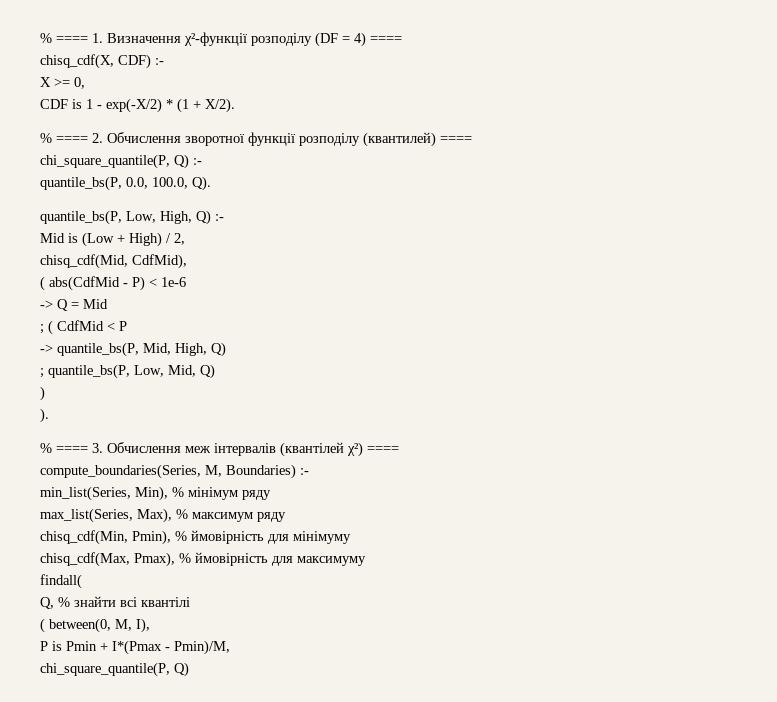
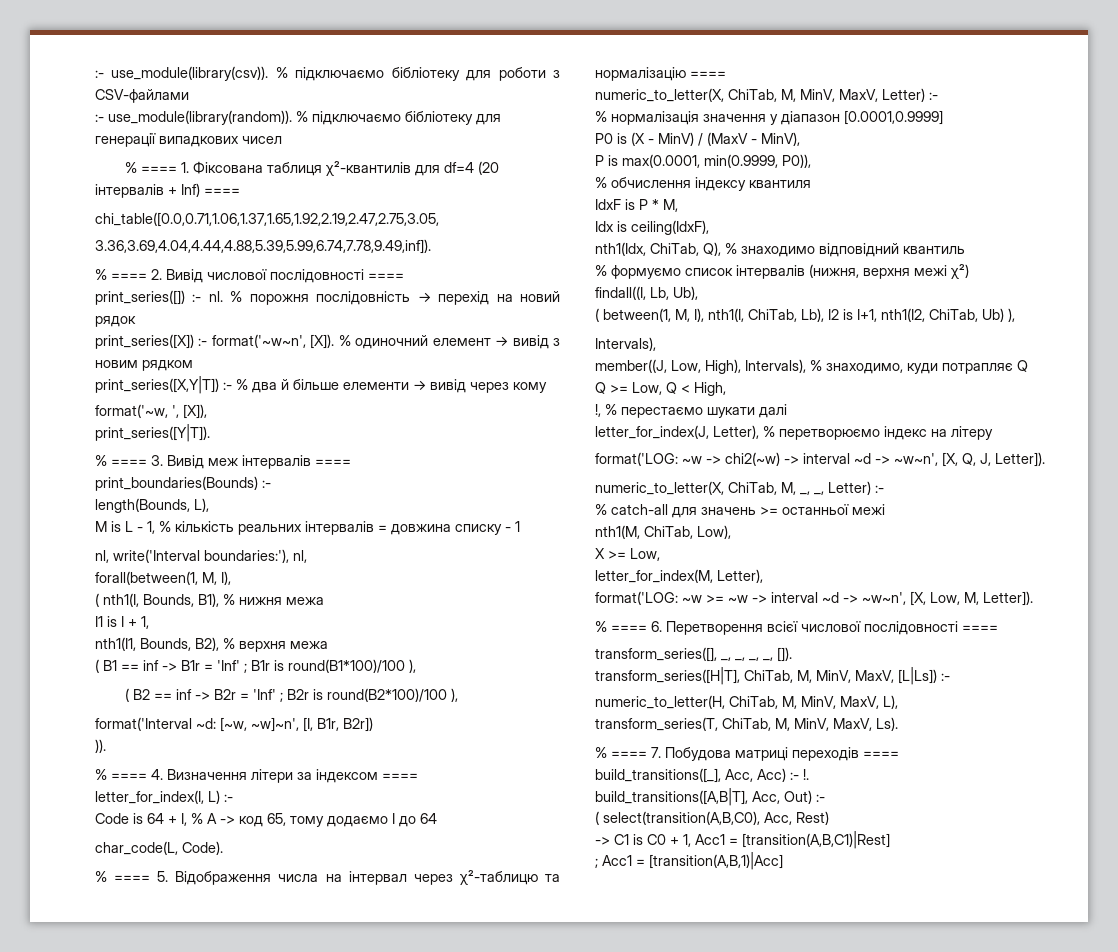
- % ==== 1. Визначення χ²-функції розподілу (DF = 4) ====
- chisq_cdf(X, CDF) :-
- X >= 0,
- CDF is 1 - exp(-X/2) * (1 + X/2).
- % ==== 2. Обчислення зворотної функції розподілу (квантилей) ====
- chi_square_quantile(P, Q) :-
- quantile_bs(P, 0.0, 100.0, Q).
- quantile_bs(P, Low, High, Q) :-
- Mid is (Low + High) / 2,
- chisq_cdf(Mid, CdfMid),
- ( abs(CdfMid - P) < 1e-6
- -> Q = Mid
- ; ( CdfMid < P
- -> quantile_bs(P, Mid, High, Q)
- ; quantile_bs(P, Low, Mid, Q)
- )
- ).
+ :- use_module(library(csv)). % підключаємо бібліотеку для роботи з CSV-файлами
+ :- use_module(library(random)). % підключаємо бібліотеку для генерації випадкових чисел
+ % ==== 1. Фіксована таблиця χ²-квантилів для df=4 (20 інтервалів + Inf) ====
+ chi_table([0.0,0.71,1.06,1.37,1.65,1.92,2.19,2.47,2.75,3.05,
+ 3.36,3.69,4.04,4.44,4.88,5.39,5.99,6.74,7.78,9.49,inf]).
+ % ==== 2. Вивід числової послідовності ====
+ print_series([]) :- nl. % порожня послідовність → перехід на новий рядок
+ print_series([X]) :- format('~w~n', [X]). % одиночний елемент → вивід з новим рядком
+ print_series([X,Y|T]) :- % два й більше елементи → вивід через кому
+ format('~w, ', [X]),
+ print_series([Y|T]).
- % ==== 3. Обчислення меж інтервалів (квантілей χ²) ====
- compute_boundaries(Series, M, Boundaries) :-
- min_list(Series, Min), % мінімум ряду
- max_list(Series, Max), % максимум ряду
- chisq_cdf(Min, Pmin), % ймовірність для мінімуму
- chisq_cdf(Max, Pmax), % ймовірність для максимуму
- findall(
- Q, % знайти всі квантілі
- ( between(0, M, I),
- P is Pmin + I*(Pmax - Pmin)/M,
- chi_square_quantile(P, Q)
+ % ==== 3. Вивід меж інтервалів ====
+ print_boundaries(Bounds) :-
+ length(Bounds, L),
+ M is L - 1, % кількість реальних інтервалів = довжина списку - 1
+ nl, write('Interval boundaries:'), nl,
+ forall(between(1, M, I),
+ ( nth1(I, Bounds, B1), % нижня межа
+ I1 is I + 1,
+ nth1(I1, Bounds, B2), % верхня межа
+ ( B1 == inf -> B1r = 'Inf' ; B1r is round(B1*100)/100 ),
+ ( B2 == inf -> B2r = 'Inf' ; B2r is round(B2*100)/100 ),
+ format('Interval ~d: [~w, ~w]~n', [I, B1r, B2r])
+ )).
+ % ==== 4. Визначення літери за індексом ====
+ letter_for_index(I, L) :-
+ Code is 64 + I, % A -> код 65, тому додаємо I до 64
+ char_code(L, Code).
+ % ==== 5. Відображення числа на інтервал через χ²-таблицю та нормалізацію ====
+ numeric_to_letter(X, ChiTab, M, MinV, MaxV, Letter) :-
+ % нормалізація значення у діапазон [0.0001,0.9999]
+ P0 is (X - MinV) / (MaxV - MinV),
+ P is max(0.0001, min(0.9999, P0)),
+ % обчислення індексу квантиля
+ IdxF is P * M,
+ Idx is ceiling(IdxF),
+ nth1(Idx, ChiTab, Q), % знаходимо відповідний квантиль
+ % формуємо список інтервалів (нижня, верхня межі χ²)
+ findall((I, Lb, Ub),
+ ( between(1, M, I), nth1(I, ChiTab, Lb), I2 is I+1, nth1(I2, ChiTab, Ub) ),
+ Intervals),
+ member((J, Low, High), Intervals), % знаходимо, куди потрапляє Q
+ Q >= Low, Q < High,
+ !, % перестаємо шукати далі
+ letter_for_index(J, Letter), % перетворюємо індекс на літеру
+ format('LOG: ~w -> chi2(~w) -> interval ~d -> ~w~n', [X, Q, J, Letter]).
+ numeric_to_letter(X, ChiTab, M, _, _, Letter) :-
+ % catch-all для значень >= останньої межі
+ nth1(M, ChiTab, Low),
+ X >= Low,
+ letter_for_index(M, Letter),
+ format('LOG: ~w >= ~w -> interval ~d -> ~w~n', [X, Low, M, Letter]).
+ % ==== 6. Перетворення всієї числової послідовності ====
+ transform_series([], _, _, _, _, []).
+ transform_series([H|T], ChiTab, M, MinV, MaxV, [L|Ls]) :-
+ numeric_to_letter(H, ChiTab, M, MinV, MaxV, L),
+ transform_series(T, ChiTab, M, MinV, MaxV, Ls).
+ % ==== 7. Побудова матриці переходів ====
+ build_transitions([_], Acc, Acc) :- !.
+ build_transitions([A,B|T], Acc, Out) :-
+ ( select(transition(A,B,C0), Acc, Rest)
+ -> C1 is C0 + 1, Acc1 = [transition(A,B,C1)|Rest]
+ ; Acc1 = [transition(A,B,1)|Acc]

